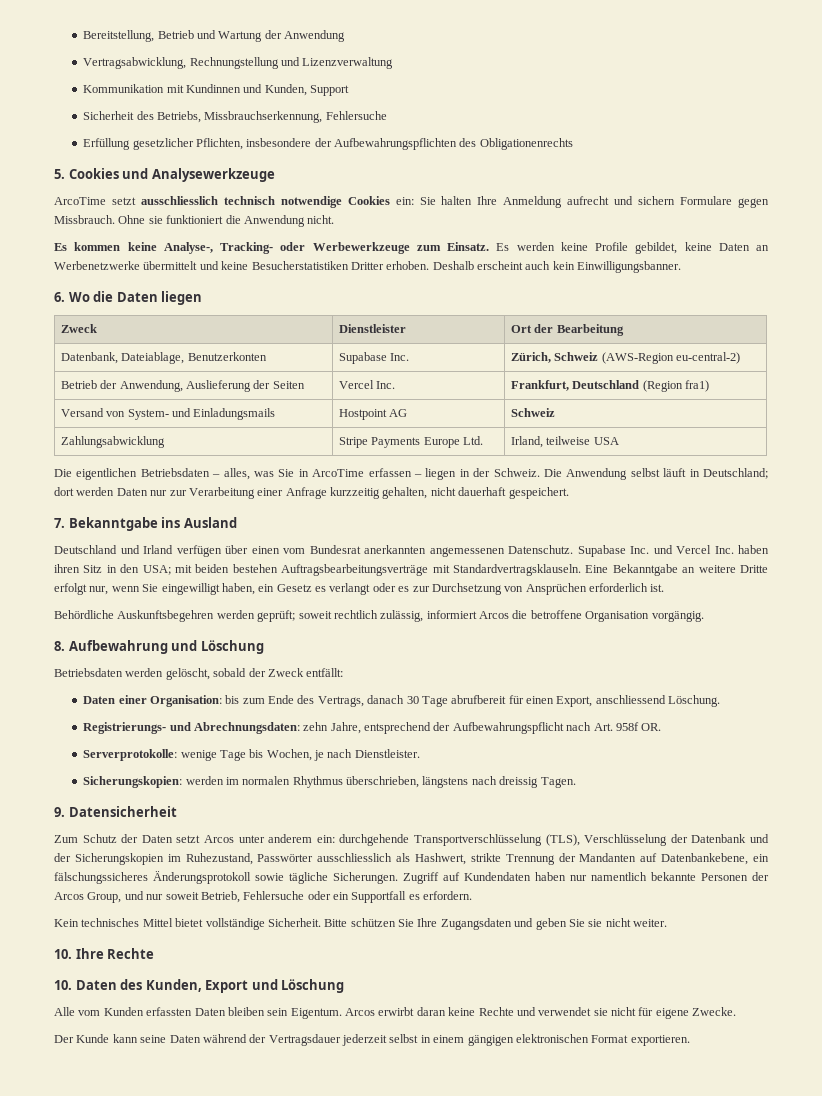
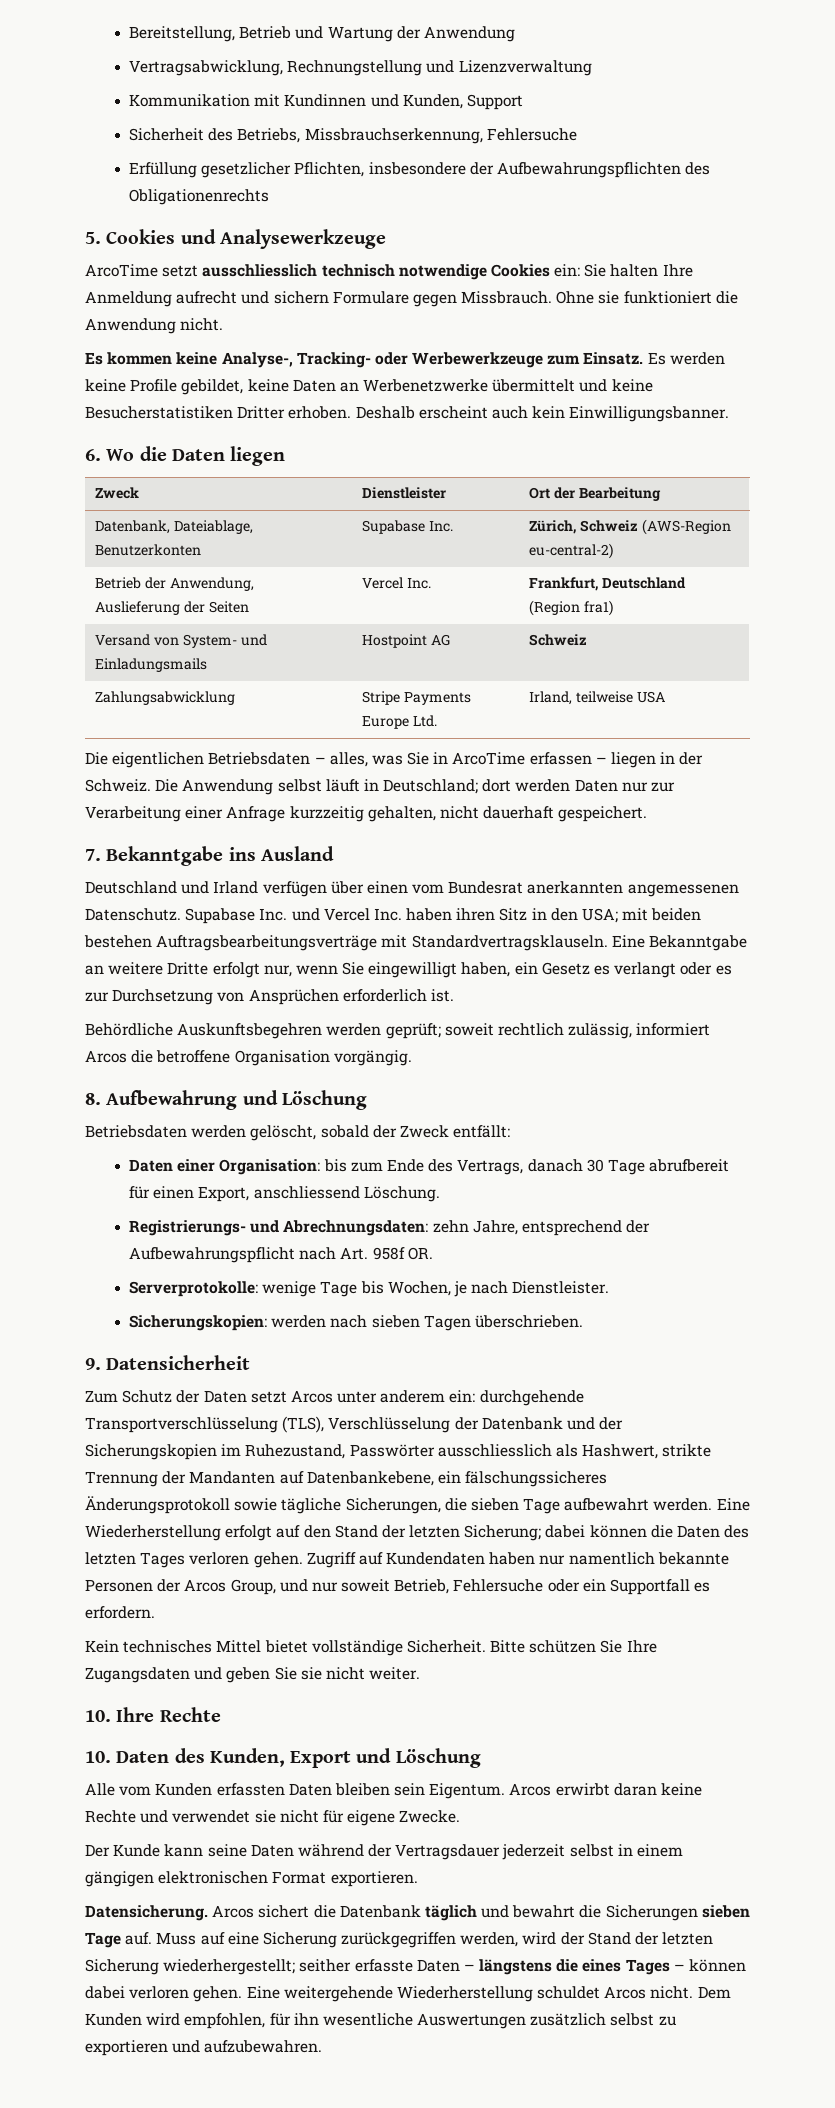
- Sicherungskopien: werden im normalen Rhythmus überschrieben, längstens nach dreissig Tagen.
+ Sicherungskopien: werden nach sieben Tagen überschrieben.
- Zum Schutz der Daten setzt Arcos unter anderem ein: durchgehende Transportverschlüsselung (TLS), Verschlüsselung der Datenbank und der Sicherungskopien im Ruhezustand, Passwörter ausschliesslich als Hashwert, strikte Trennung der Mandanten auf Datenbankebene, ein fälschungssicheres Änderungsprotokoll sowie tägliche Sicherungen.
+ Zum Schutz der Daten setzt Arcos unter anderem ein: durchgehende Transportverschlüsselung (TLS), Verschlüsselung der Datenbank und der Sicherungskopien im Ruhezustand, Passwörter ausschliesslich als Hashwert, strikte Trennung der Mandanten auf Datenbankebene, ein fälschungssicheres Änderungsprotokoll sowie tägliche Sicherungen, die sieben Tage aufbewahrt werden. Eine Wiederherstellung erfolgt auf den Stand der letzten Sicherung; dabei können die Daten des letzten Tages verloren gehen.
+ Datensicherung. Arcos sichert die Datenbank täglich und bewahrt die Sicherungen sieben Tage auf. Muss auf eine Sicherung zurückgegriffen werden, wird der Stand der letzten Sicherung wiederhergestellt; seither erfasste Daten – längstens die eines Tages – können dabei verloren gehen. Eine weitergehende Wiederherstellung schuldet Arcos nicht. Dem Kunden wird empfohlen, für ihn wesentliche Auswertungen zusätzlich selbst zu exportieren und aufzubewahren.

